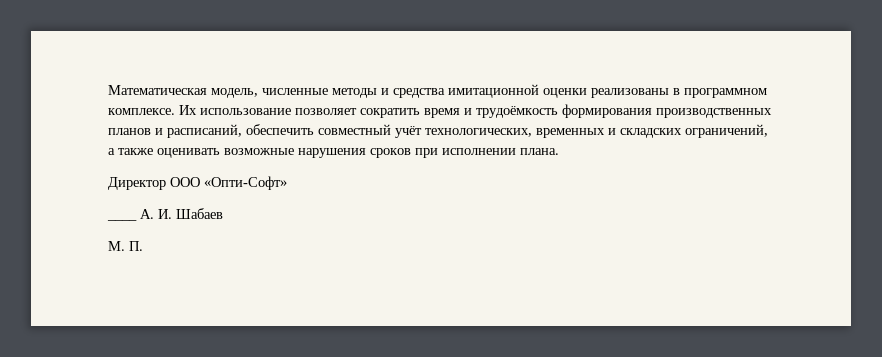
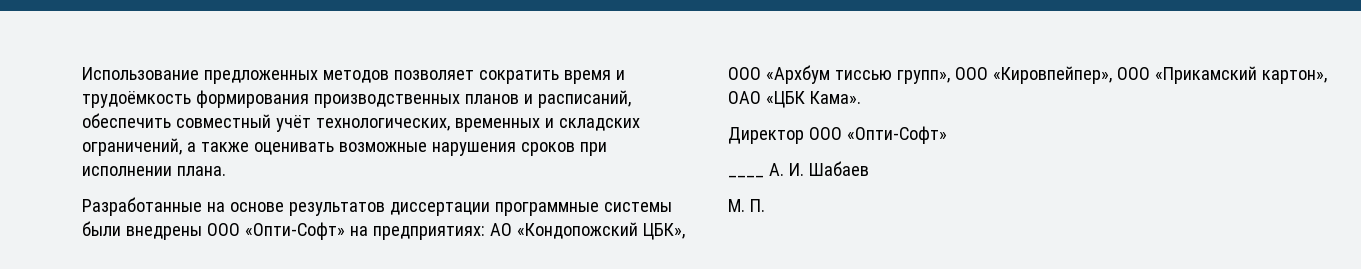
- Математическая модель, численные методы и средства имитационной оценки реализованы в программном комплексе. Их использование позволяет сократить время и трудоёмкость формирования производственных планов и расписаний, обеспечить совместный учёт технологических, временных и складских ограничений, а также оценивать возможные нарушения сроков при исполнении плана.
+ Использование предложенных методов позволяет сократить время и трудоёмкость формирования производственных планов и расписаний, обеспечить совместный учёт технологических, временных и складских ограничений, а также оценивать возможные нарушения сроков при исполнении плана.
+ Разработанные на основе результатов диссертации программные системы были внедрены ООО «Опти-Софт» на предприятиях: АО «Кондопожский ЦБК», ООО «Архбум тиссью групп», ООО «Кировпейпер», ООО «Прикамский картон», ОАО «ЦБК Кама».

